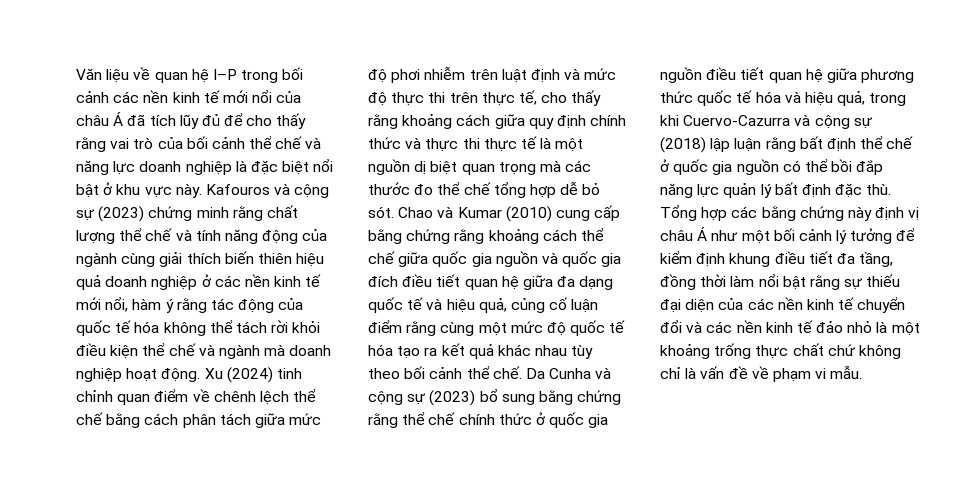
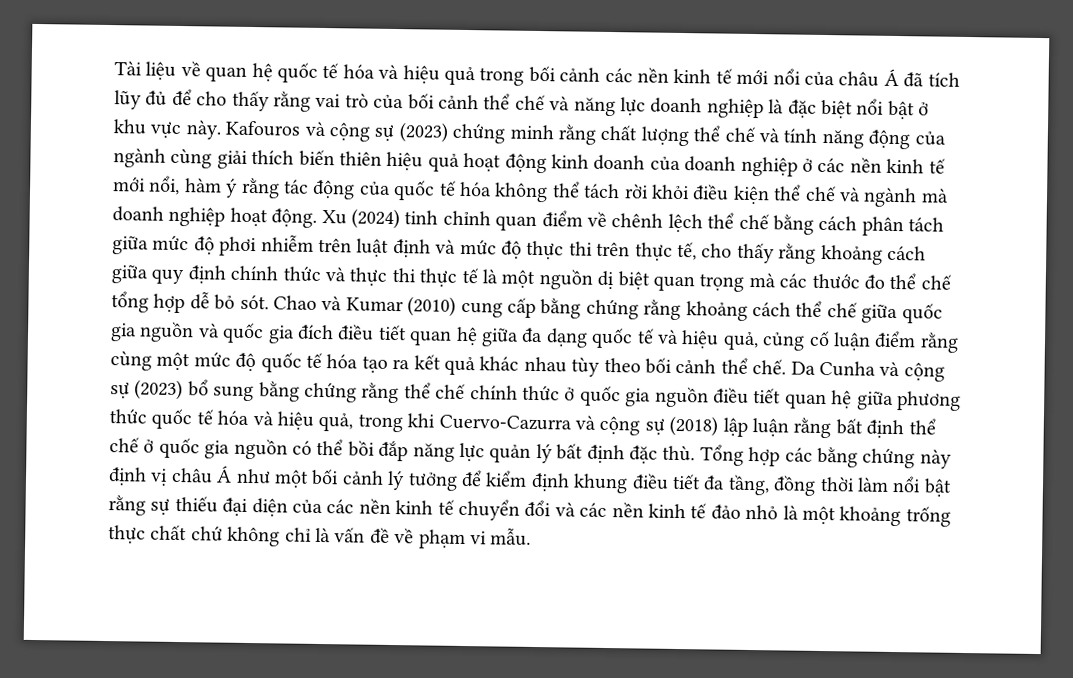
- Văn liệu về quan hệ I–P trong bối cảnh các nền kinh tế mới nổi của châu Á đã tích lũy đủ để cho thấy rằng vai trò của bối cảnh thể chế và năng lực doanh nghiệp là đặc biệt nổi bật ở khu vực này.
+ Tài liệu về quan hệ quốc tế hóa và hiệu quả trong bối cảnh các nền kinh tế mới nổi của châu Á đã tích lũy đủ để cho thấy rằng vai trò của bối cảnh thể chế và năng lực doanh nghiệp là đặc biệt nổi bật ở khu vực này.
- Kafouros và cộng sự (2023) chứng minh rằng chất lượng thể chế và tính năng động của ngành cùng giải thích biến thiên hiệu quả doanh nghiệp ở các nền kinh tế mới nổi, hàm ý rằng tác động của quốc tế hóa không thể tách rời khỏi điều kiện thể chế và ngành mà doanh nghiệp hoạt động.
+ Kafouros và cộng sự (2023) chứng minh rằng chất lượng thể chế và tính năng động của ngành cùng giải thích biến thiên hiệu quả hoạt động kinh doanh của doanh nghiệp ở các nền kinh tế mới nổi, hàm ý rằng tác động của quốc tế hóa không thể tách rời khỏi điều kiện thể chế và ngành mà doanh nghiệp hoạt động.

